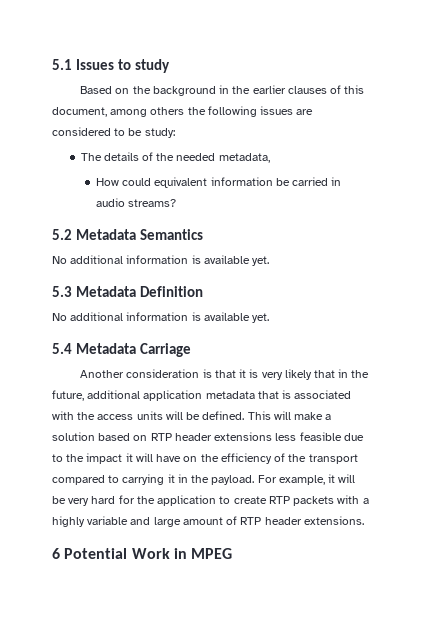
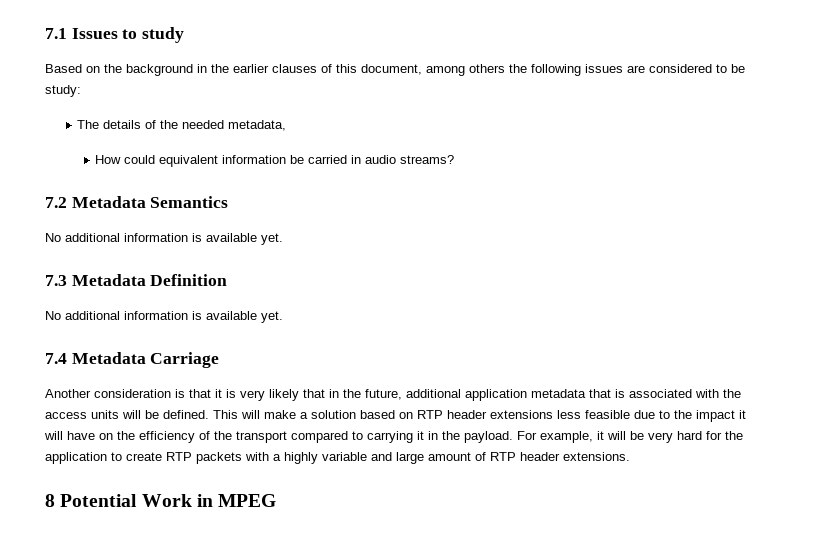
- 5.1 Issues to study
+ 7.1 Issues to study
- 5.2 Metadata Semantics
+ 7.2 Metadata Semantics
- 5.3 Metadata Definition
+ 7.3 Metadata Definition
- 5.4 Metadata Carriage
+ 7.4 Metadata Carriage
- 6 Potential Work in MPEG
+ 8 Potential Work in MPEG

